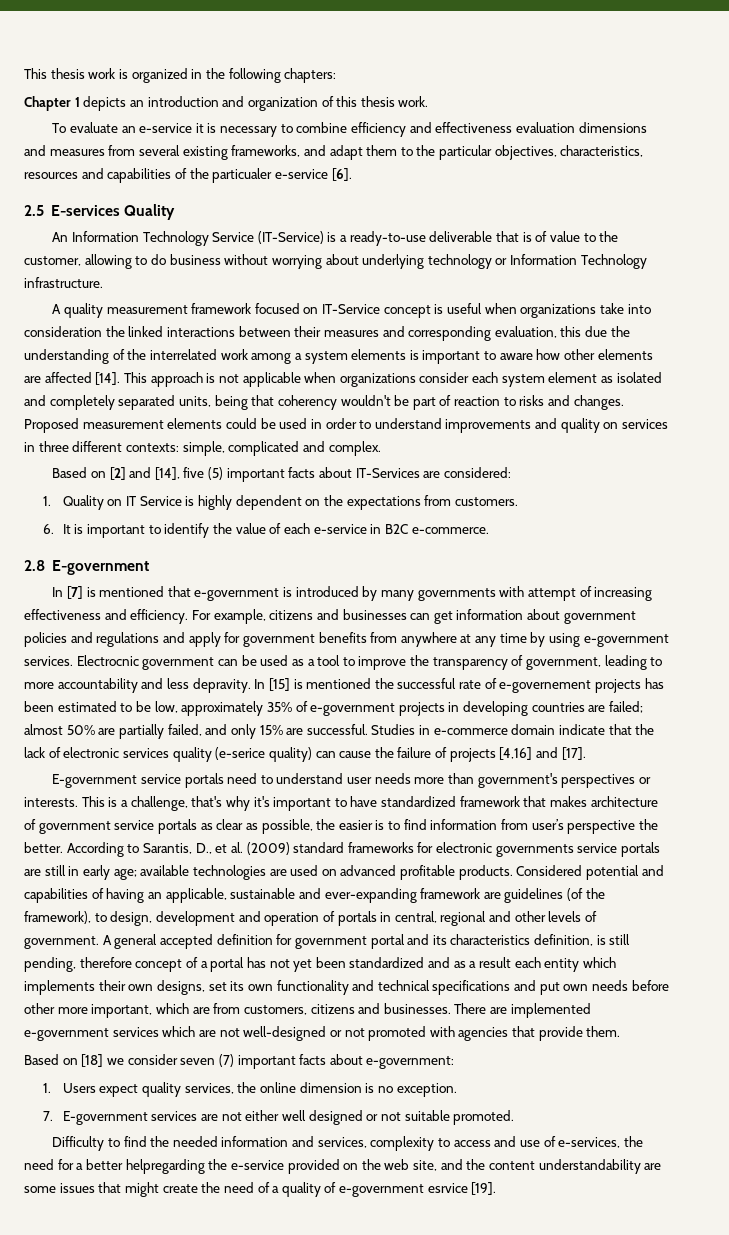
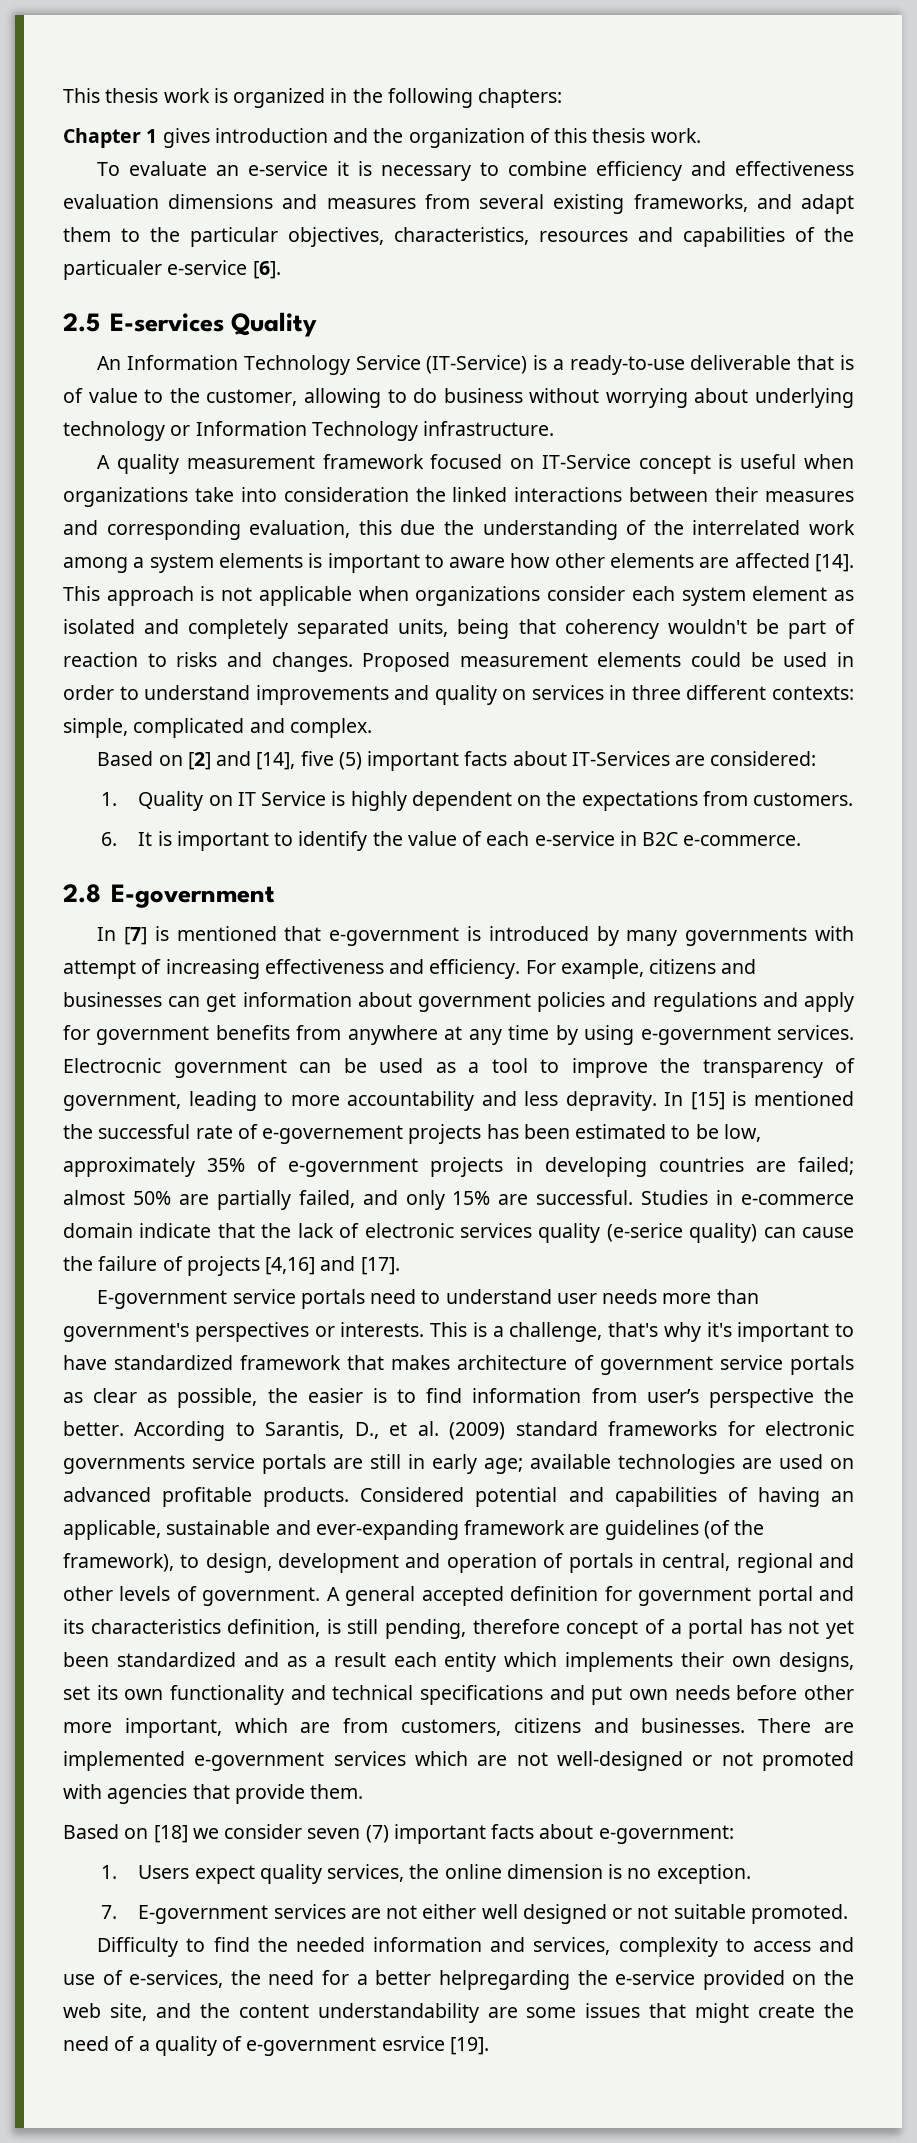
- Chapter 1 depicts an introduction and organization of this thesis work.
+ Chapter 1 gives introduction and the organization of this thesis work.

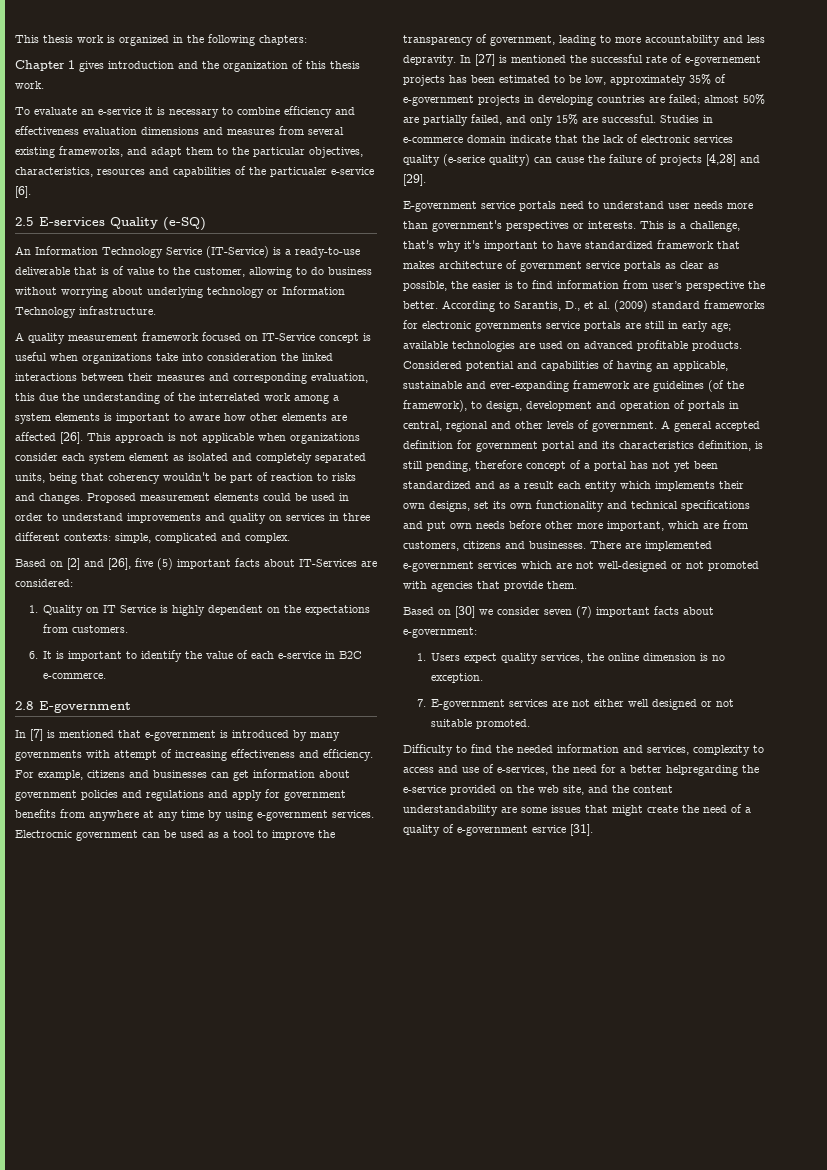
- 2.5 E-services Quality
+ 2.5 E-services Quality (e-SQ)
- A quality measurement framework focused on IT-Service concept is useful when organizations take into consideration the linked interactions between their measures and corresponding evaluation, this due the understanding of the interrelated work among a system elements is important to aware how other elements are affected [14].
+ A quality measurement framework focused on IT-Service concept is useful when organizations take into consideration the linked interactions between their measures and corresponding evaluation, this due the understanding of the interrelated work among a system elements is important to aware how other elements are affected [26].
- Based on [2] and [14], five (5) important facts about IT-Services are considered:
+ Based on [2] and [26], five (5) important facts about IT-Services are considered:
- In [15] is mentioned the successful rate of e-governement projects has been estimated to be low, approximately 35% of e-government projects in developing countries are failed; almost 50% are partially failed, and only 15% are successful.
+ In [27] is mentioned the successful rate of e-governement projects has been estimated to be low, approximately 35% of e-government projects in developing countries are failed; almost 50% are partially failed, and only 15% are successful.
- Studies in e-commerce domain indicate that the lack of electronic services quality (e-serice quality) can cause the failure of projects [4,16] and [17].
+ Studies in e-commerce domain indicate that the lack of electronic services quality (e-serice quality) can cause the failure of projects [4,28] and [29].
- Based on [18] we consider seven (7) important facts about e-government:
+ Based on [30] we consider seven (7) important facts about e-government:
- Difficulty to find the needed information and services, complexity to access and use of e-services, the need for a better helpregarding the e-service provided on the web site, and the content understandability are some issues that might create the need of a quality of e-government esrvice [19].
+ Difficulty to find the needed information and services, complexity to access and use of e-services, the need for a better helpregarding the e-service provided on the web site, and the content understandability are some issues that might create the need of a quality of e-government esrvice [31].

